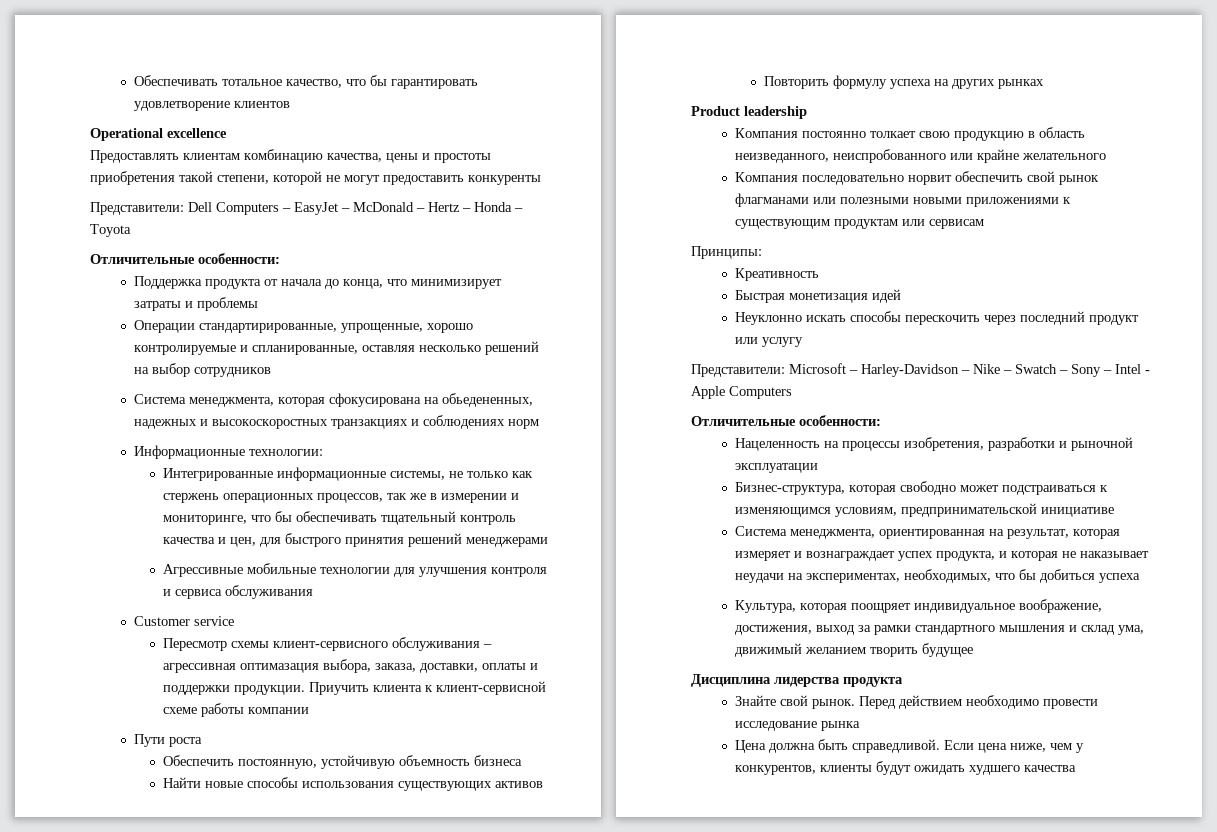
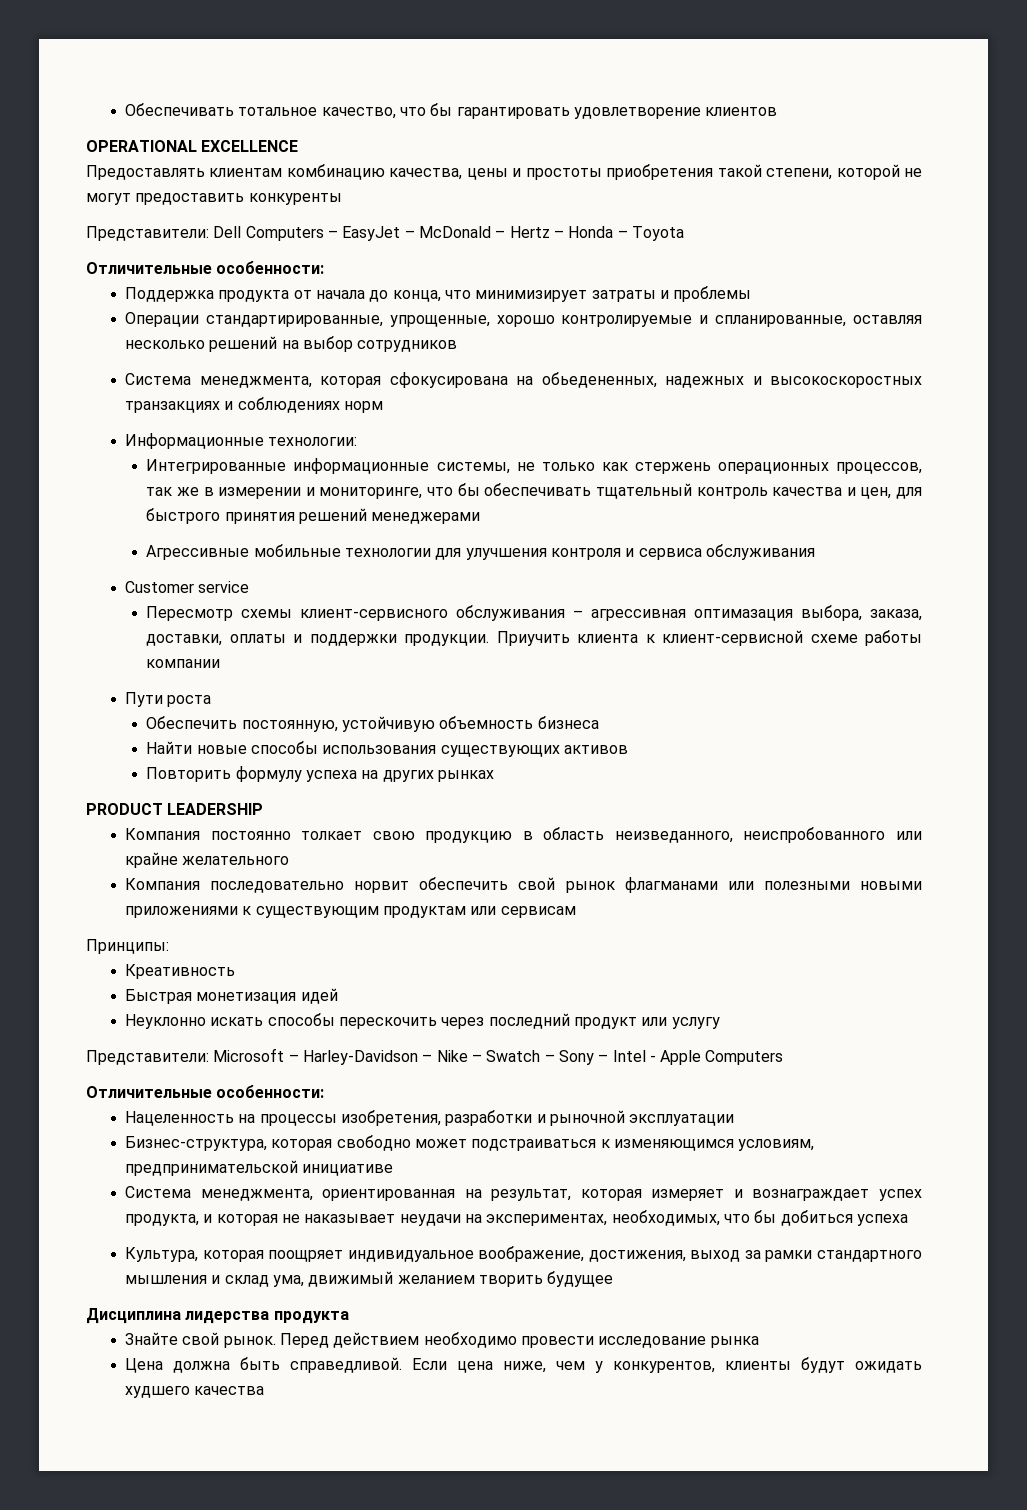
- Operational excellence
+ OPERATIONAL EXCELLENCE
- Product leadership
+ PRODUCT LEADERSHIP

